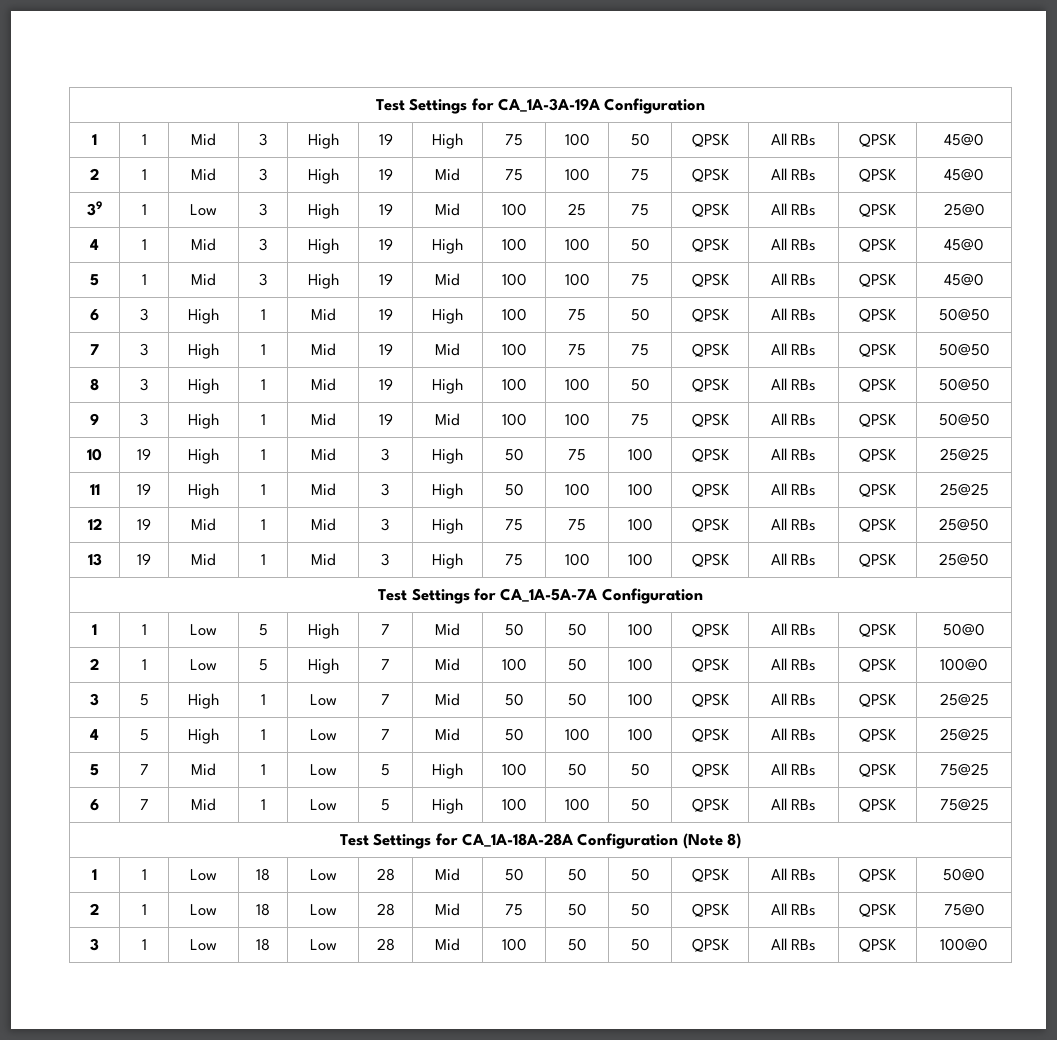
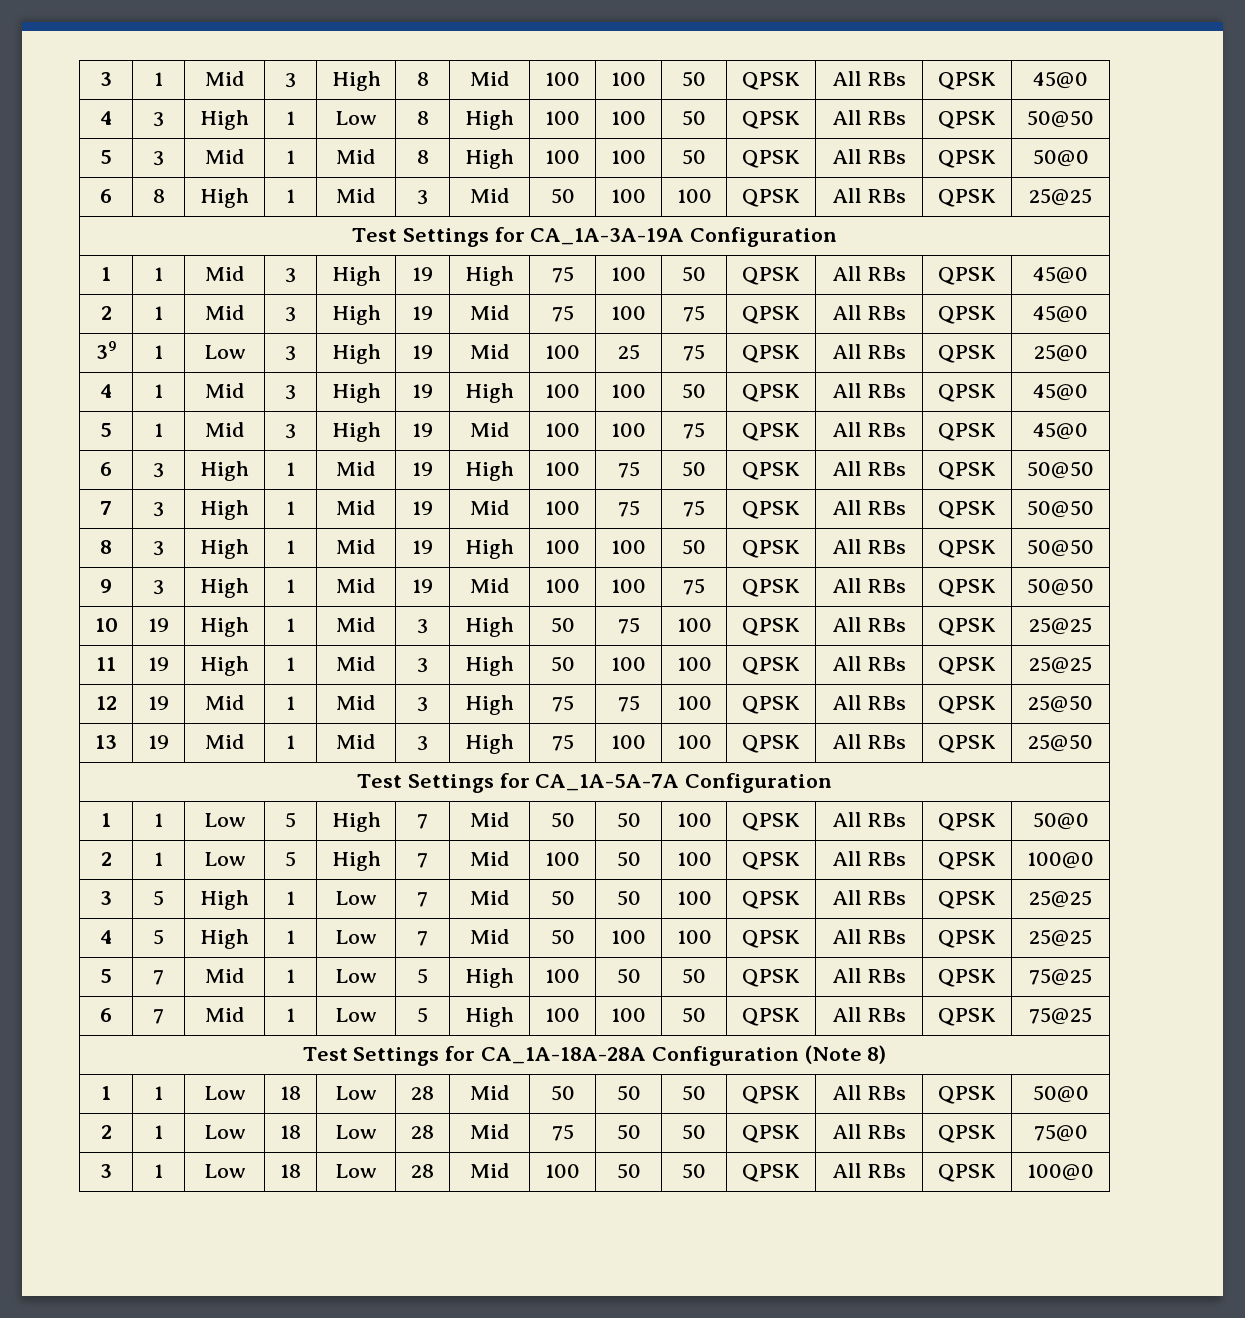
+ 3 | 1 | Mid | 3 | High | 8 | Mid | 100 | 100 | 50 | QPSK | All RBs | QPSK | 45@0
+ 4 | 3 | High | 1 | Low | 8 | High | 100 | 100 | 50 | QPSK | All RBs | QPSK | 50@50
+ 5 | 3 | Mid | 1 | Mid | 8 | High | 100 | 100 | 50 | QPSK | All RBs | QPSK | 50@0
+ 6 | 8 | High | 1 | Mid | 3 | Mid | 50 | 100 | 100 | QPSK | All RBs | QPSK | 25@25

